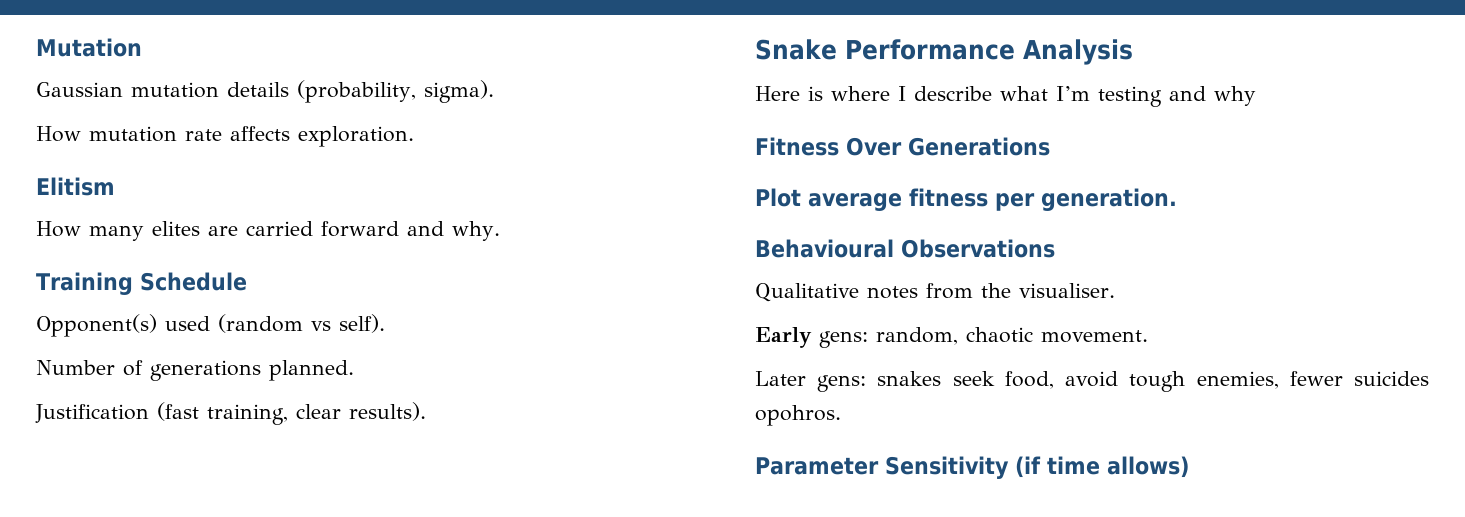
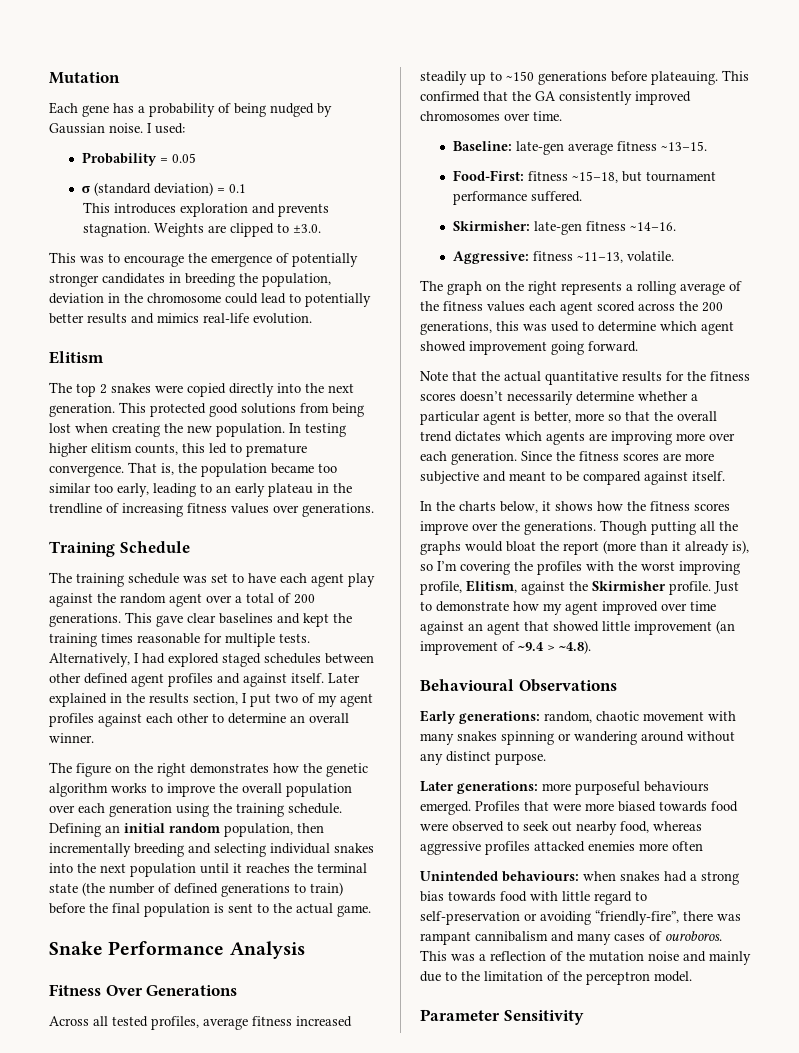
- Gaussian mutation details (probability, sigma).
- How mutation rate affects exploration.
+ Each gene has a probability of being nudged by Gaussian noise. I used:
+ Probability = 0.05
+ σ (standard deviation) = 0.1
+ This introduces exploration and prevents stagnation. Weights are clipped to ±3.0.
+ This was to encourage the emergence of potentially stronger candidates in breeding the population, deviation in the chromosome could lead to potentially better results and mimics real-life evolution.
  Elitism
- How many elites are carried forward and why.
+ The top 2 snakes were copied directly into the next generation. This protected good solutions from being lost when creating the new population. In testing higher elitism counts, this led to premature convergence. That is, the population became too similar too early, leading to an early plateau in the trendline of increasing fitness values over generations.
  Training Schedule
- Opponent(s) used (random vs self).
- Number of generations planned.
- Justification (fast training, clear results).
+ The training schedule was set to have each agent play against the random agent over a total of 200 generations. This gave clear baselines and kept the training times reasonable for multiple tests. Alternatively, I had explored staged schedules between other defined agent profiles and against itself. Later explained in the results section, I put two of my agent profiles against each other to determine an overall winner.
+ The figure on the right demonstrates how the genetic algorithm works to improve the overall population over each generation using the training schedule. Defining an initial random population, then incrementally breeding and selecting individual snakes into the next population until it reaches the terminal state (the number of defined generations to train) before the final population is sent to the actual game.
  Snake Performance Analysis
- Here is where I describe what I’m testing and why
  Fitness Over Generations
- Plot average fitness per generation.
+ Across all tested profiles, average fitness increased steadily up to ~150 generations before plateauing. This confirmed that the GA consistently improved chromosomes over time.
+ Baseline: late-gen average fitness ~13–15.
+ Food-First: fitness ~15–18, but tournament performance suffered.
+ Skirmisher: late-gen fitness ~14–16.
+ Aggressive: fitness ~11–13, volatile.
+ The graph on the right represents a rolling average of the fitness values each agent scored across the 200 generations, this was used to determine which agent showed improvement going forward.
+ Note that the actual quantitative results for the fitness scores doesn’t necessarily determine whether a particular agent is better, more so that the overall trend dictates which agents are improving more over each generation. Since the fitness scores are more subjective and meant to be compared against itself.
+ In the charts below, it shows how the fitness scores improve over the generations. Though putting all the graphs would bloat the report (more than it already is), so I’m covering the profiles with the worst improving profile, Elitism, against the Skirmisher profile. Just to demonstrate how my agent improved over time against an agent that showed little improvement (an improvement of ~9.4 > ~4.8).
  Behavioural Observations
- Qualitative notes from the visualiser.
- Early gens: random, chaotic movement.
- Later gens: snakes seek food, avoid tough enemies, fewer suicides opohros.
+ Early generations: random, chaotic movement with many snakes spinning or wandering around without any distinct purpose.
+ Later generations: more purposeful behaviours emerged. Profiles that were more biased towards food were observed to seek out nearby food, whereas aggressive profiles attacked enemies more often
+ Unintended behaviours: when snakes had a strong bias towards food with little regard to self-preservation or avoiding “friendly-fire”, there was rampant cannibalism and many cases of ouroboros. This was a reflection of the mutation noise and mainly due to the limitation of the perceptron model.
- Parameter Sensitivity (if time allows)
+ Parameter Sensitivity

